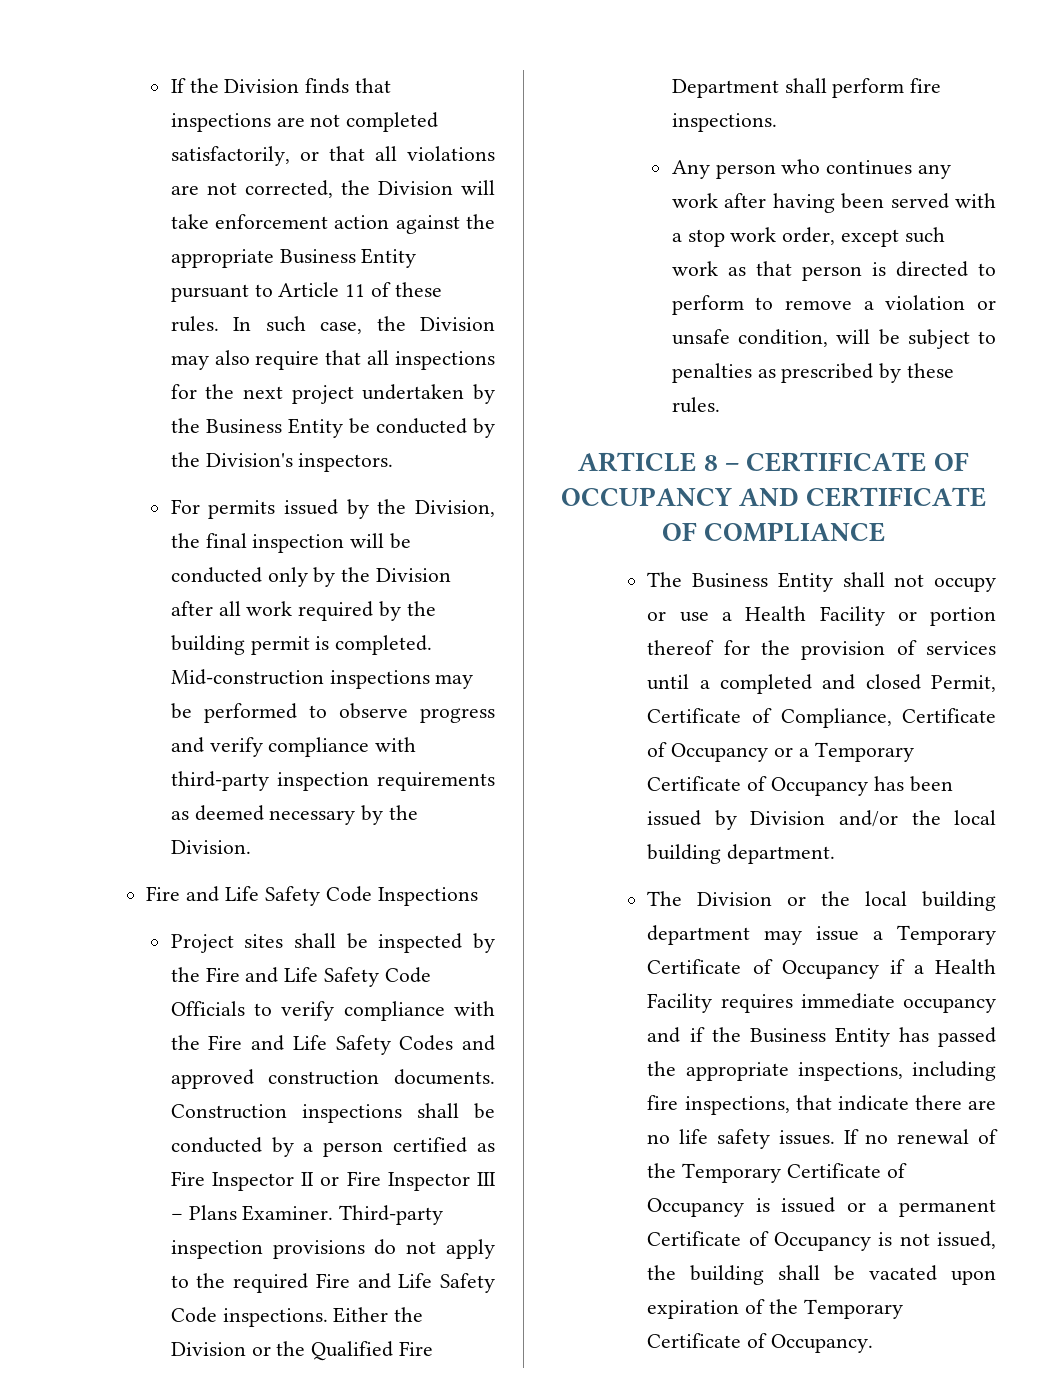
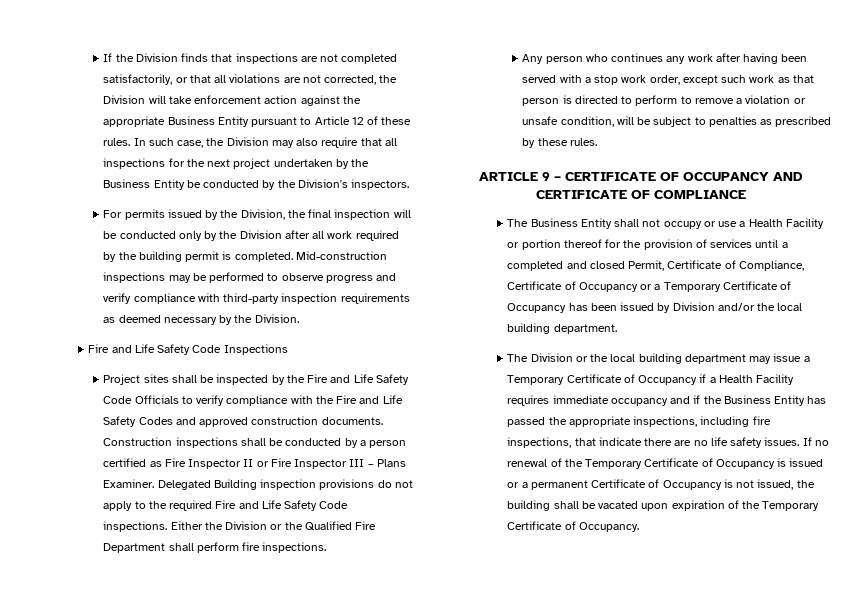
- If the Division finds that inspections are not completed satisfactorily, or that all violations are not corrected, the Division will take enforcement action against the appropriate Business Entity pursuant to Article 11 of these rules.
+ If the Division finds that inspections are not completed satisfactorily, or that all violations are not corrected, the Division will take enforcement action against the appropriate Business Entity pursuant to Article 12 of these rules.
- Third-party inspection provisions do not apply to the required Fire and Life Safety Code inspections.
+ Delegated Building inspection provisions do not apply to the required Fire and Life Safety Code inspections.
- ARTICLE 8 – CERTIFICATE OF OCCUPANCY AND CERTIFICATE OF COMPLIANCE
+ ARTICLE 9 – CERTIFICATE OF OCCUPANCY AND CERTIFICATE OF COMPLIANCE

